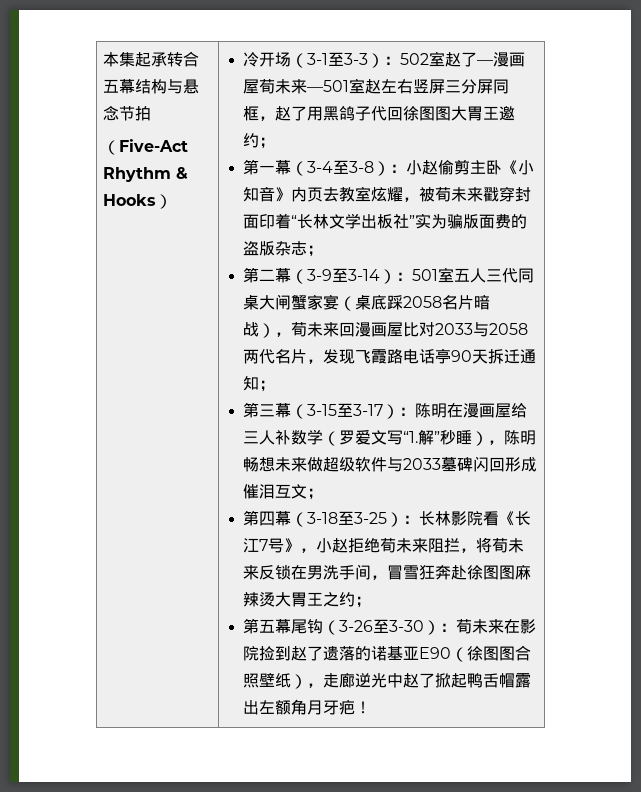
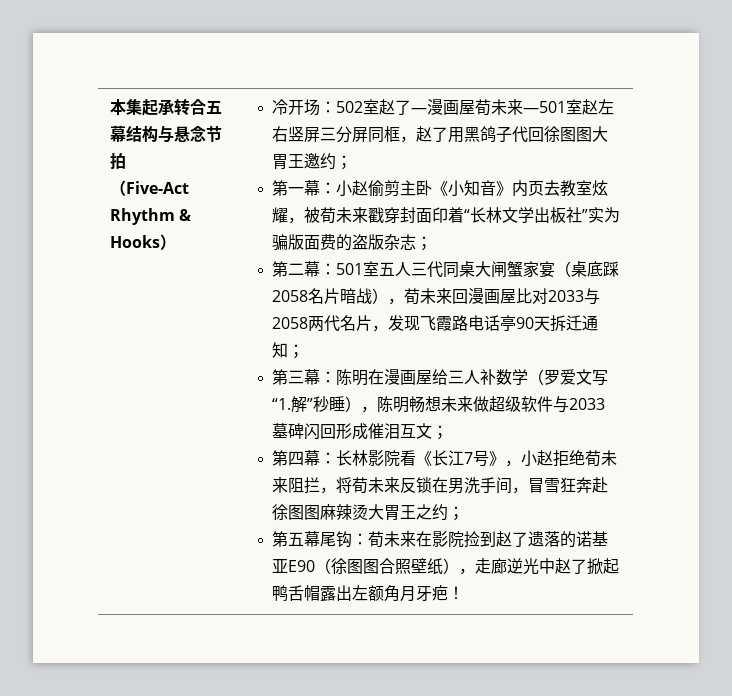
- 冷开场（3-1至3-3）：502室赵了—漫画屋荀未来—501室赵左右竖屏三分屏同框，赵了用黑鸽子代回徐图图大胃王邀约；
+ 冷开场：502室赵了—漫画屋荀未来—501室赵左右竖屏三分屏同框，赵了用黑鸽子代回徐图图大胃王邀约；
- 第一幕（3-4至3-8）：小赵偷剪主卧《小知音》内页去教室炫耀，被荀未来戳穿封面印着“长林文学出板社”实为骗版面费的盗版杂志；
+ 第一幕：小赵偷剪主卧《小知音》内页去教室炫耀，被荀未来戳穿封面印着“长林文学出板社”实为骗版面费的盗版杂志；
- 第二幕（3-9至3-14）：501室五人三代同桌大闸蟹家宴（桌底踩2058名片暗战），荀未来回漫画屋比对2033与2058两代名片，发现飞霞路电话亭90天拆迁通知；
+ 第二幕：501室五人三代同桌大闸蟹家宴（桌底踩2058名片暗战），荀未来回漫画屋比对2033与2058两代名片，发现飞霞路电话亭90天拆迁通知；
- 第三幕（3-15至3-17）：陈明在漫画屋给三人补数学（罗爱文写“1.解”秒睡），陈明畅想未来做超级软件与2033墓碑闪回形成催泪互文；
+ 第三幕：陈明在漫画屋给三人补数学（罗爱文写“1.解”秒睡），陈明畅想未来做超级软件与2033墓碑闪回形成催泪互文；
- 第四幕（3-18至3-25）：长林影院看《长江7号》，小赵拒绝荀未来阻拦，将荀未来反锁在男洗手间，冒雪狂奔赴徐图图麻辣烫大胃王之约；
+ 第四幕：长林影院看《长江7号》，小赵拒绝荀未来阻拦，将荀未来反锁在男洗手间，冒雪狂奔赴徐图图麻辣烫大胃王之约；
- 第五幕尾钩（3-26至3-30）：荀未来在影院捡到赵了遗落的诺基亚E90（徐图图合照壁纸），走廊逆光中赵了掀起鸭舌帽露出左额角月牙疤！
+ 第五幕尾钩：荀未来在影院捡到赵了遗落的诺基亚E90（徐图图合照壁纸），走廊逆光中赵了掀起鸭舌帽露出左额角月牙疤！

